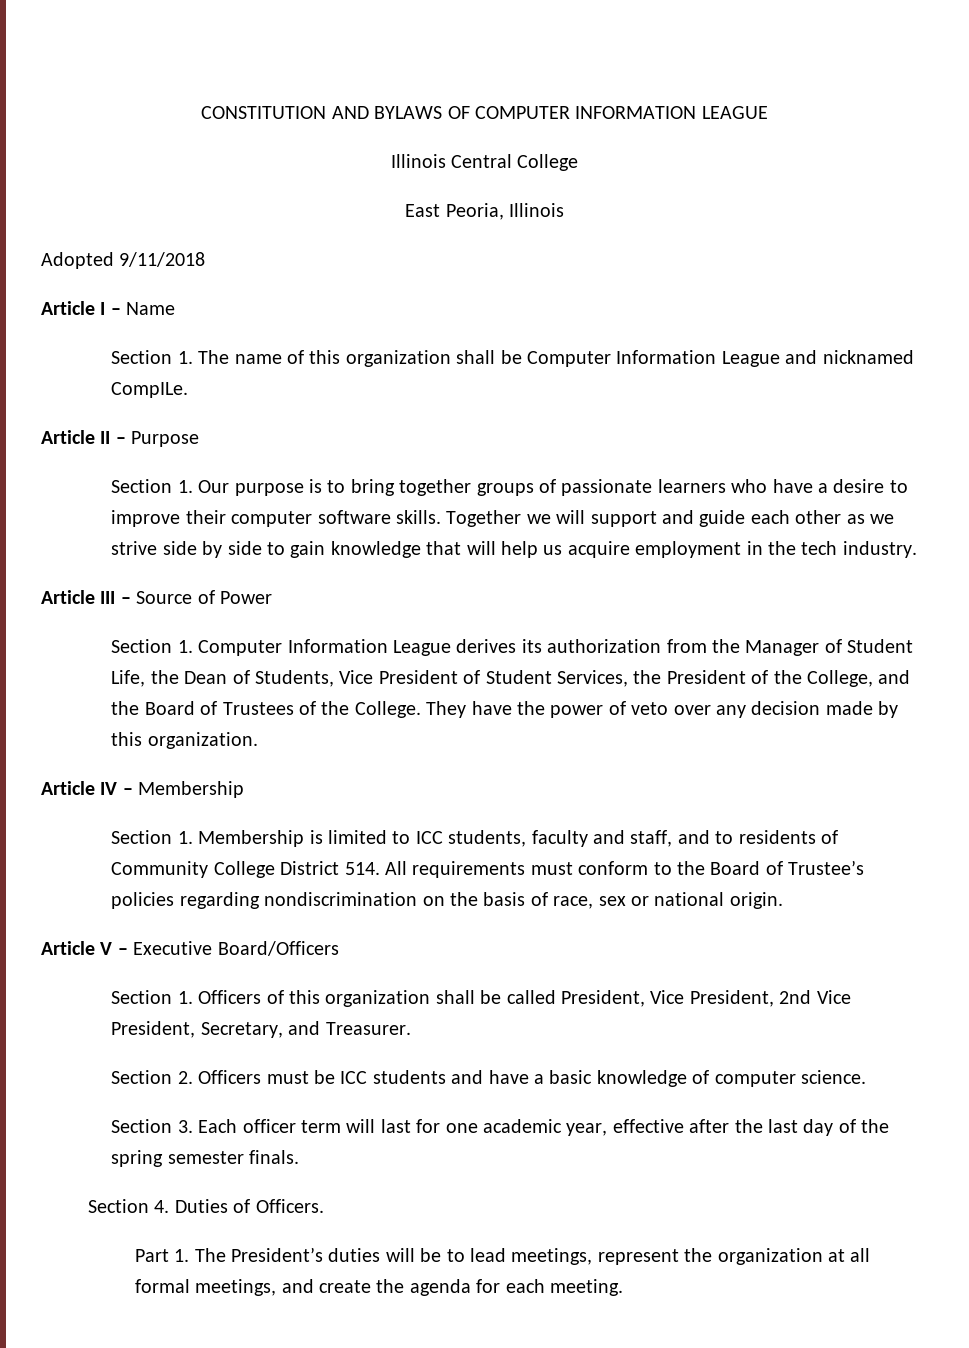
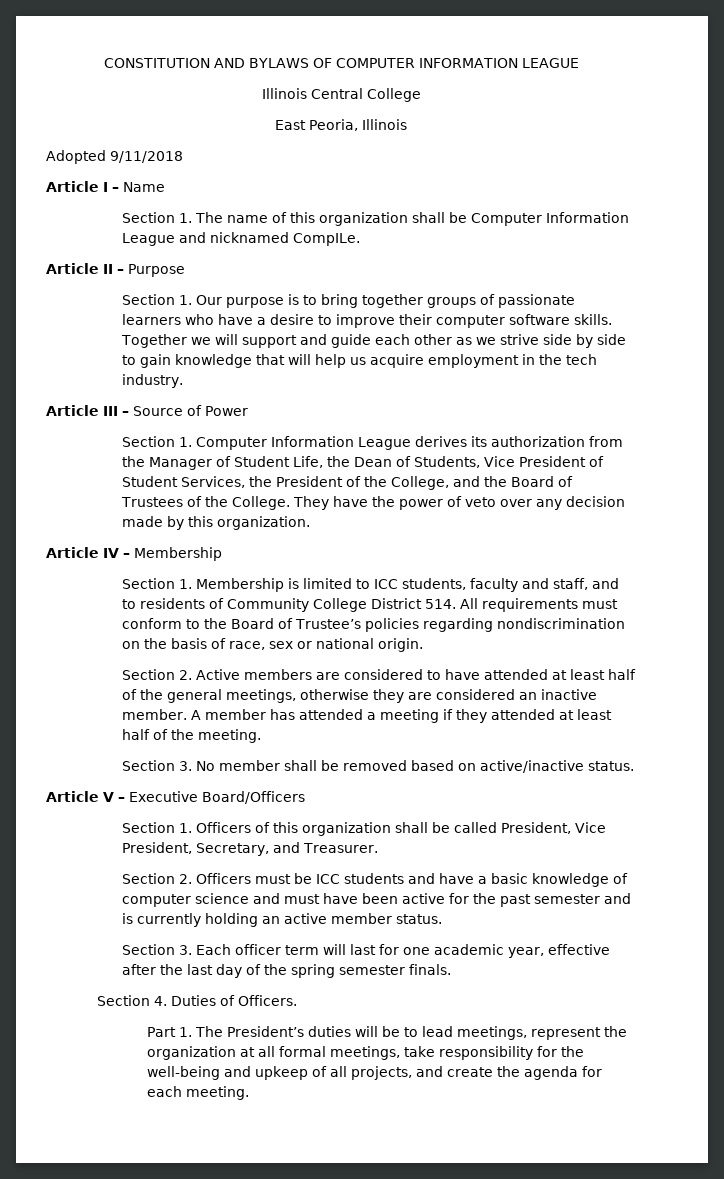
+ Section 2. Active members are considered to have attended at least half of the general meetings, otherwise they are considered an inactive member. A member has attended a meeting if they attended at least half of the meeting.
+ Section 3. No member shall be removed based on active/inactive status.
- Section 1. Officers of this organization shall be called President, Vice President, 2nd Vice President, Secretary, and Treasurer.
+ Section 1. Officers of this organization shall be called President, Vice President, Secretary, and Treasurer.
- Section 2. Officers must be ICC students and have a basic knowledge of computer science.
+ Section 2. Officers must be ICC students and have a basic knowledge of computer science and must have been active for the past semester and is currently holding an active member status.
- Part 1. The President’s duties will be to lead meetings, represent the organization at all formal meetings, and create the agenda for each meeting.
+ Part 1. The President’s duties will be to lead meetings, represent the organization at all formal meetings, take responsibility for the well-being and upkeep of all projects, and create the agenda for each meeting.

